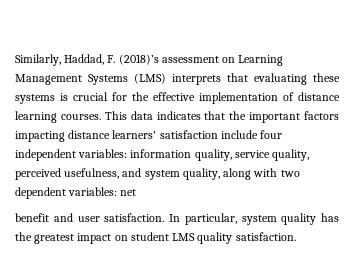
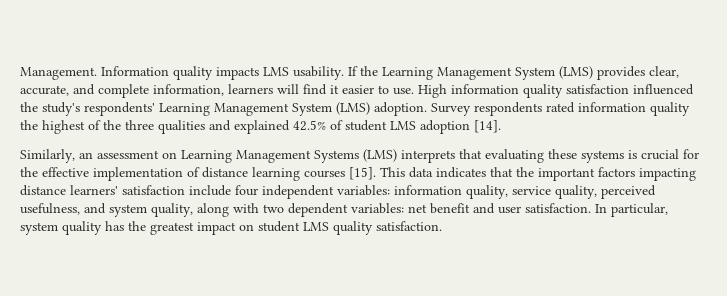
- Similarly, Haddad, F. (2018)’s assessment on Learning Management Systems (LMS) interprets that evaluating these systems is crucial for the effective implementation of distance learning courses.
+ Management. Information quality impacts LMS usability. If the Learning Management System (LMS) provides clear, accurate, and complete information, learners will find it easier to use. High information quality satisfaction influenced the study's respondents' Learning Management System (LMS) adoption. Survey respondents rated information quality the highest of the three qualities and explained 42.5% of student LMS adoption [14].
+ Similarly, an assessment on Learning Management Systems (LMS) interprets that evaluating these systems is crucial for the effective implementation of distance learning courses [15].
- This data indicates that the important factors impacting distance learners' satisfaction include four independent variables: information quality, service quality, perceived usefulness, and system quality, along with two dependent variables: net
- benefit and user satisfaction.
+ This data indicates that the important factors impacting distance learners' satisfaction include four independent variables: information quality, service quality, perceived usefulness, and system quality, along with two dependent variables: net benefit and user satisfaction.

